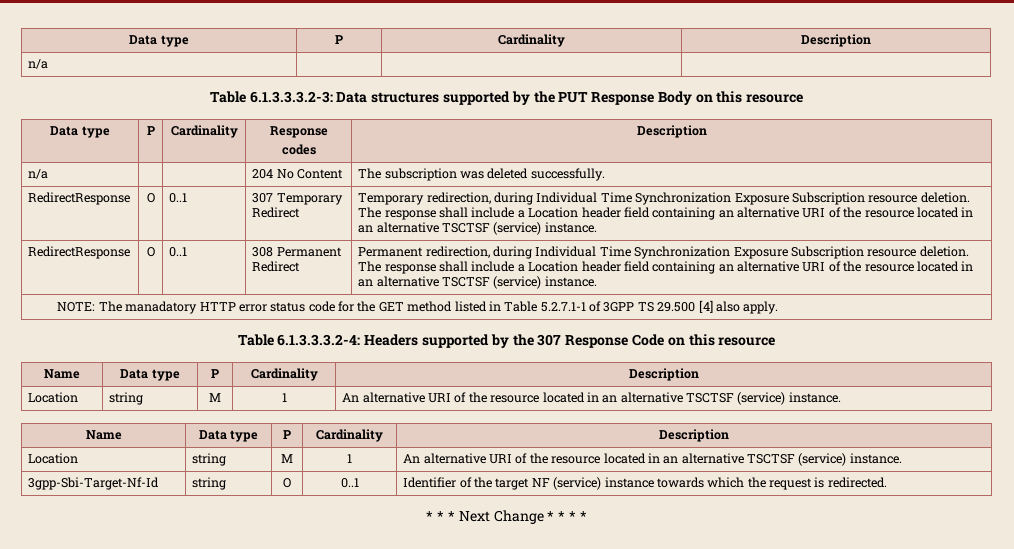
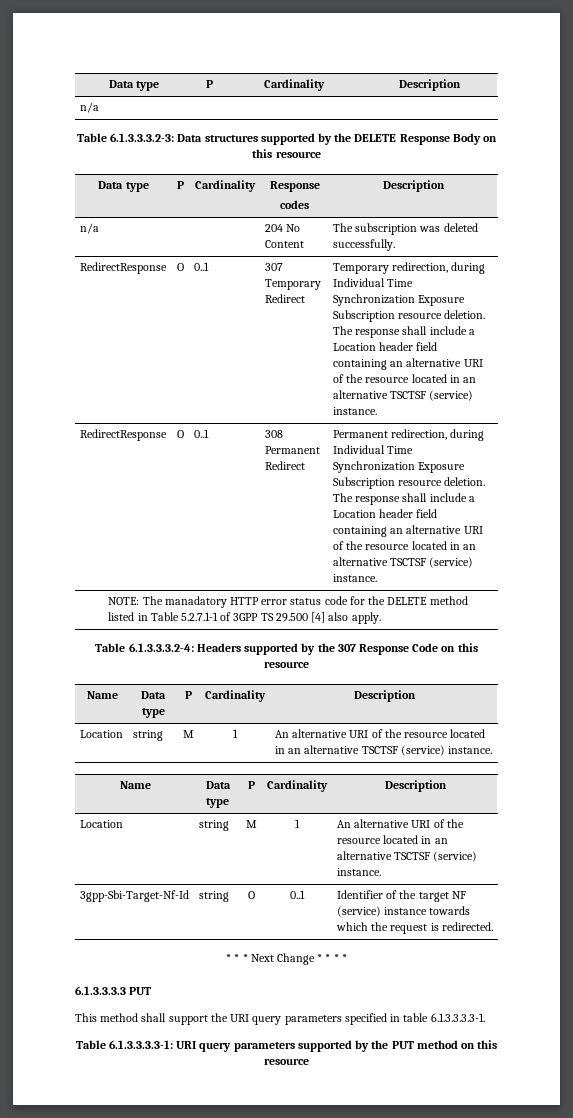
- Table 6.1.3.3.3.2-3: Data structures supported by the PUT Response Body on this resource
+ Table 6.1.3.3.3.2-3: Data structures supported by the DELETE Response Body on this resource
- NOTE: The manadatory HTTP error status code for the GET method listed in Table 5.2.7.1-1 of 3GPP TS 29.500 [4] also apply.
+ NOTE: The manadatory HTTP error status code for the DELETE method listed in Table 5.2.7.1-1 of 3GPP TS 29.500 [4] also apply.
+ 6.1.3.3.3.3 PUT
+ This method shall support the URI query parameters specified in table 6.1.3.3.3.3-1.
+ Table 6.1.3.3.3.3-1: URI query parameters supported by the PUT method on this resource

